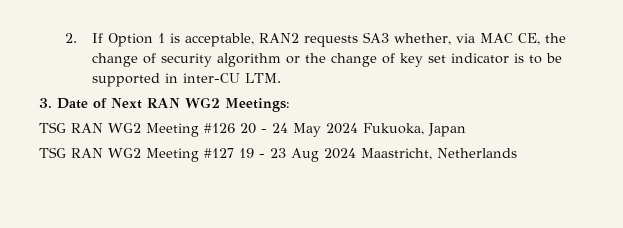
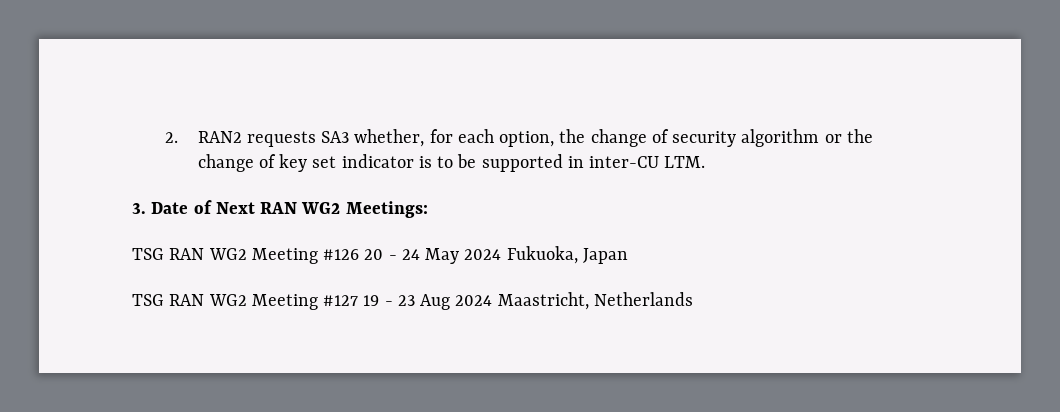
- 2. If Option 1 is acceptable, RAN2 requests SA3 whether, via MAC CE, the change of security algorithm or the change of key set indicator is to be supported in inter-CU LTM.
+ 2. RAN2 requests SA3 whether, for each option, the change of security algorithm or the change of key set indicator is to be supported in inter-CU LTM.

